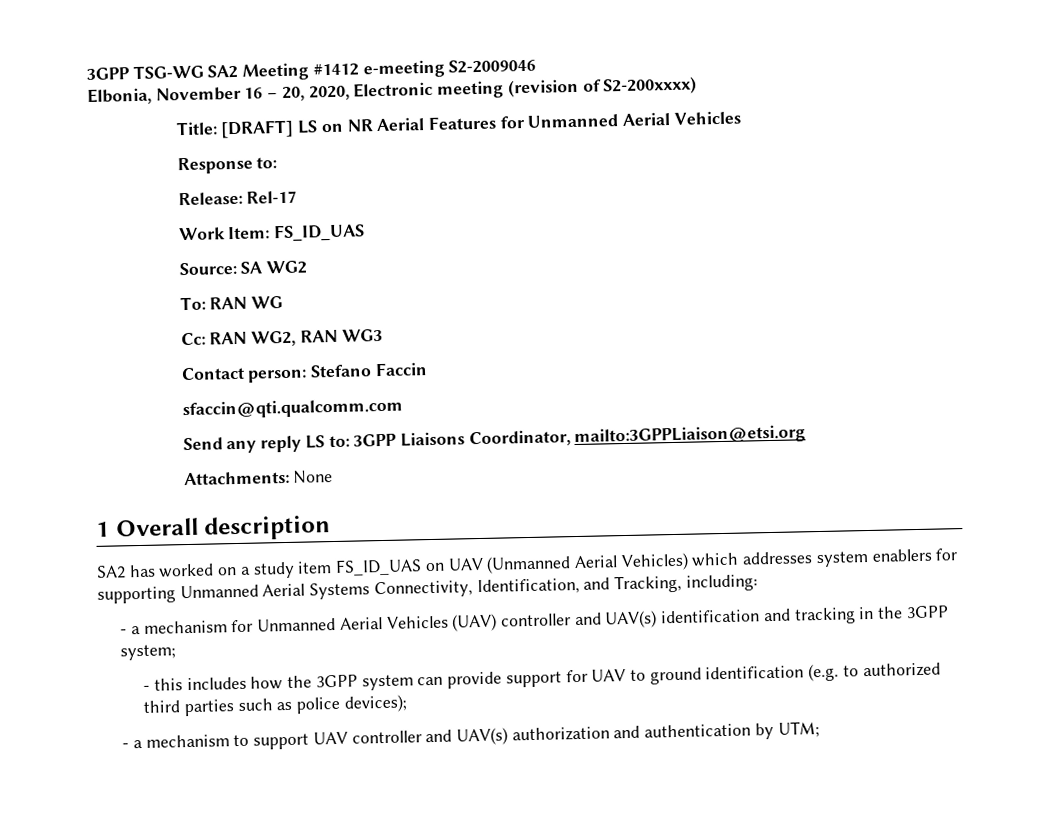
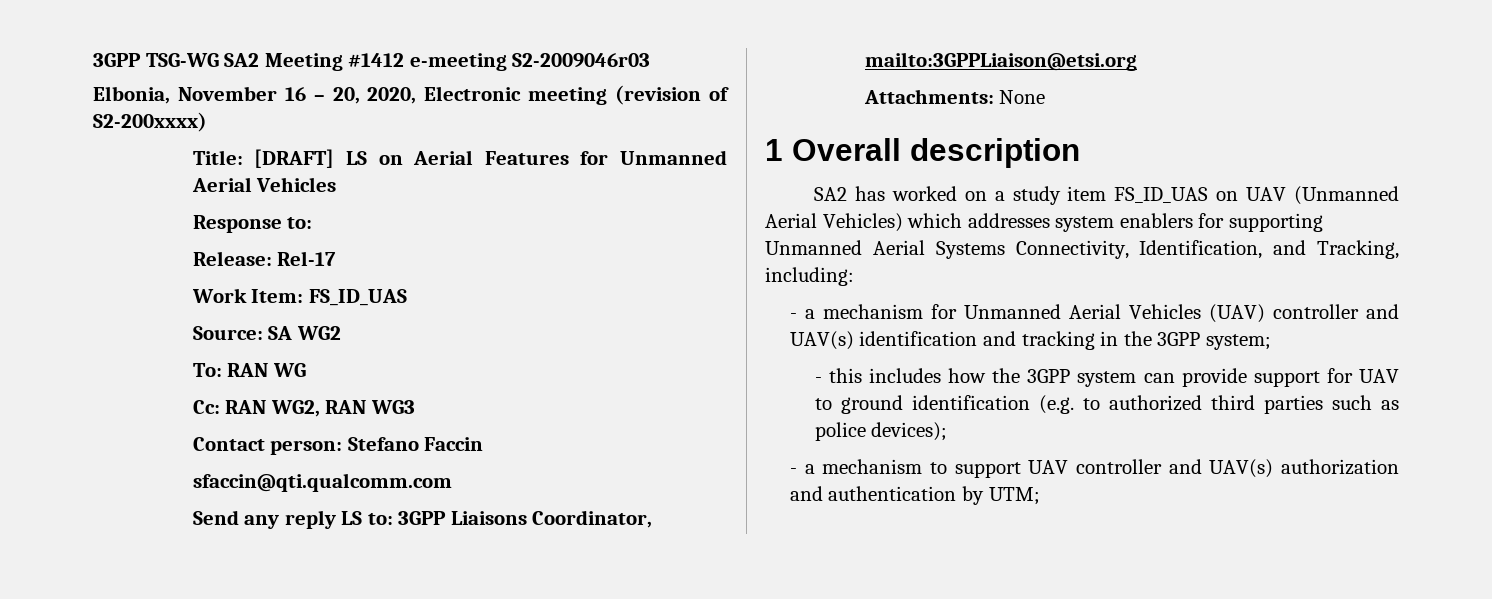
- 3GPP TSG-WG SA2 Meeting #1412 e-meeting S2-2009046
+ 3GPP TSG-WG SA2 Meeting #1412 e-meeting S2-2009046r03
- Title: [DRAFT] LS on NR Aerial Features for Unmanned Aerial Vehicles
+ Title: [DRAFT] LS on Aerial Features for Unmanned Aerial Vehicles

